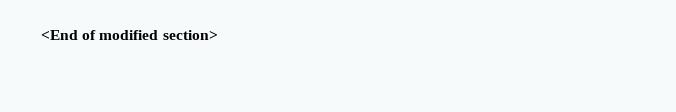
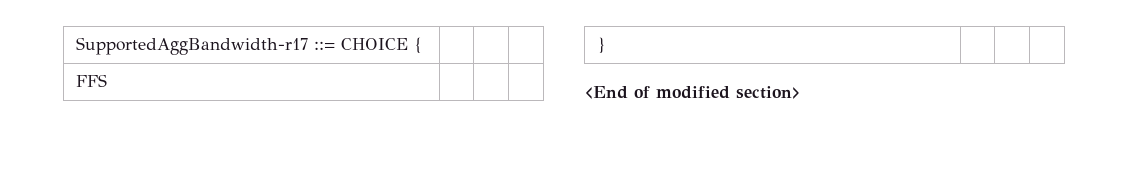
+ SupportedAggBandwidth-r17 ::= CHOICE { | | |
+ FFS | | |
+ } | | |

